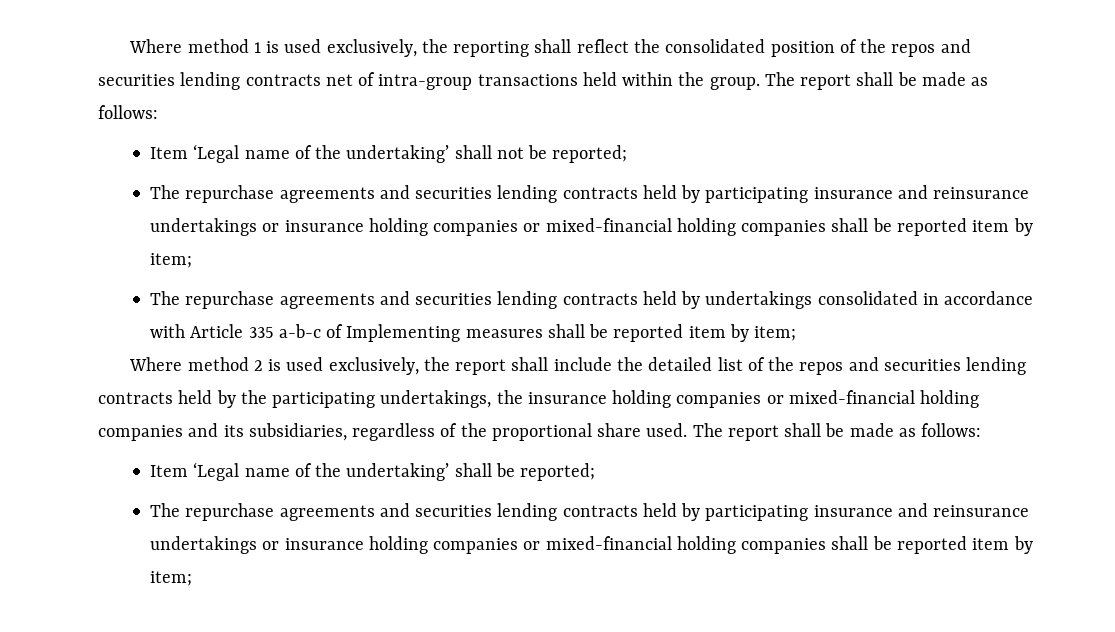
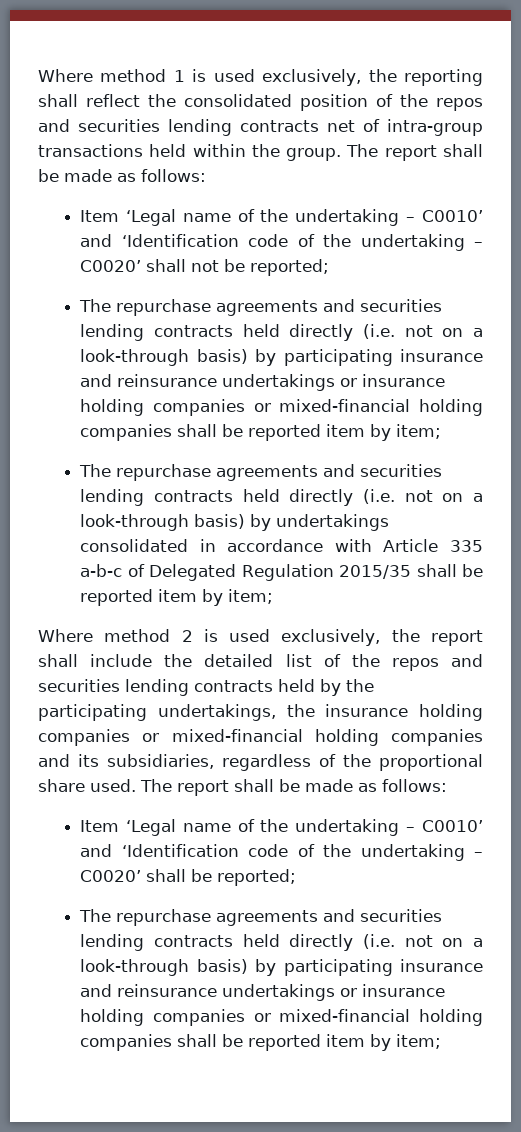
- Item ‘Legal name of the undertaking’ shall not be reported;
- The repurchase agreements and securities lending contracts held by participating insurance and reinsurance undertakings or insurance holding companies or mixed-financial holding companies shall be reported item by item;
+ Item ‘Legal name of the undertaking – C0010’ and ‘Identification code of the undertaking – C0020’ shall not be reported;
+ The repurchase agreements and securities lending contracts held directly (i.e. not on a look-through basis) by participating insurance and reinsurance undertakings or insurance holding companies or mixed-financial holding companies shall be reported item by item;
- The repurchase agreements and securities lending contracts held by undertakings consolidated in accordance with Article 335 a-b-c of Implementing measures shall be reported item by item;
+ The repurchase agreements and securities lending contracts held directly (i.e. not on a look-through basis) by undertakings consolidated in accordance with Article 335 a-b-c of Delegated Regulation 2015/35 shall be reported item by item;
- Item ‘Legal name of the undertaking’ shall be reported;
- The repurchase agreements and securities lending contracts held by participating insurance and reinsurance undertakings or insurance holding companies or mixed-financial holding companies shall be reported item by item;
+ Item ‘Legal name of the undertaking – C0010’ and ‘Identification code of the undertaking – C0020’ shall be reported;
+ The repurchase agreements and securities lending contracts held directly (i.e. not on a look-through basis) by participating insurance and reinsurance undertakings or insurance holding companies or mixed-financial holding companies shall be reported item by item;

